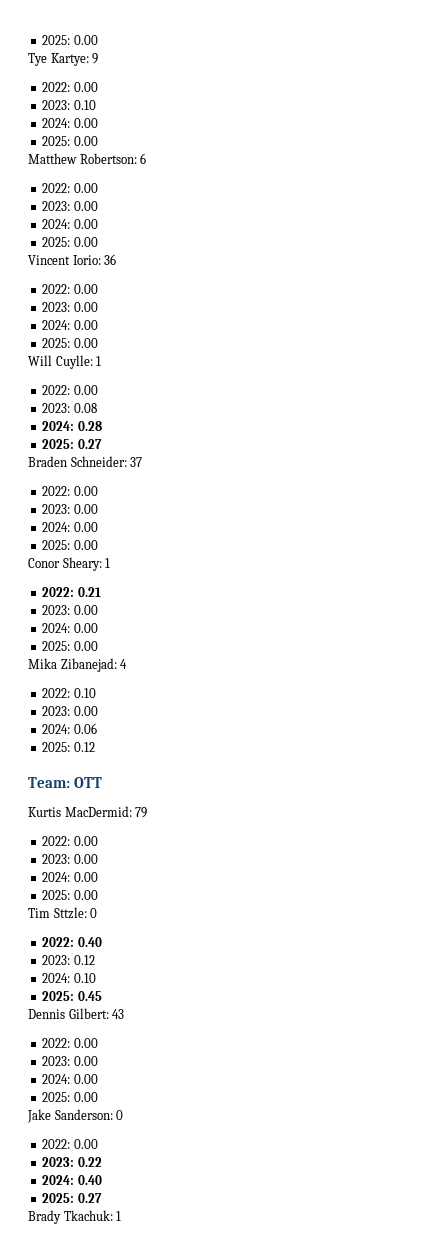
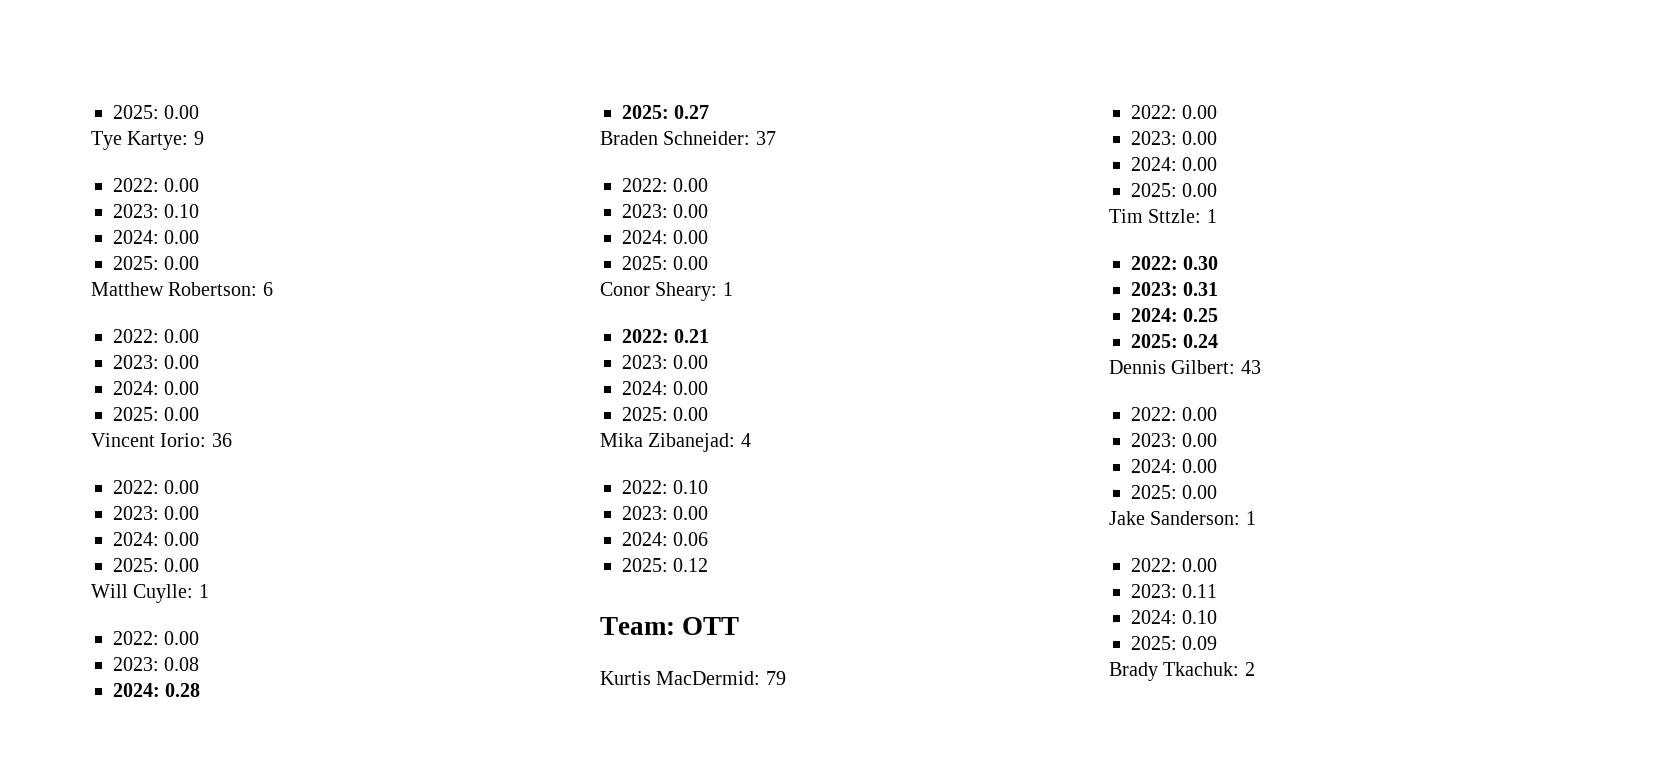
- Tim Sttzle: 0
- 2022: 0.40
- 2023: 0.12
- 2024: 0.10
- 2025: 0.45
+ Tim Sttzle: 1
+ 2022: 0.30
+ 2023: 0.31
+ 2024: 0.25
+ 2025: 0.24
- Jake Sanderson: 0
+ Jake Sanderson: 1
  2022: 0.00
- 2023: 0.22
- 2024: 0.40
- 2025: 0.27
+ 2023: 0.11
+ 2024: 0.10
+ 2025: 0.09
- Brady Tkachuk: 1
+ Brady Tkachuk: 2

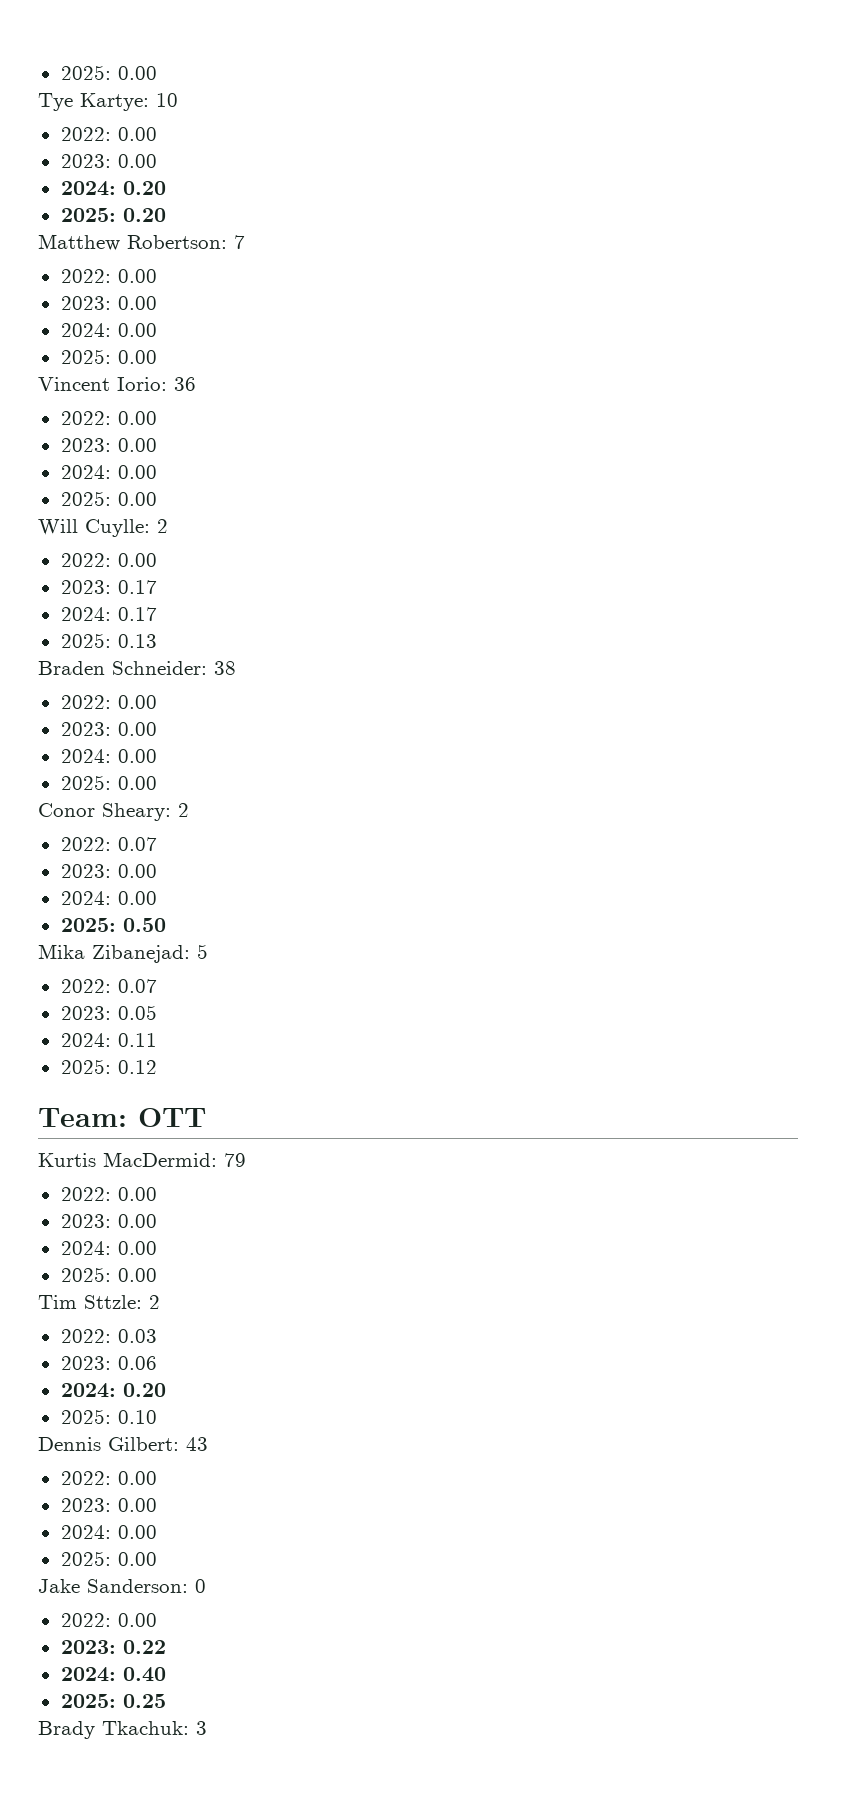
- Tye Kartye: 9
+ Tye Kartye: 10
  2022: 0.00
- 2023: 0.10
- 2024: 0.00
- 2025: 0.00
+ 2023: 0.00
+ 2024: 0.20
+ 2025: 0.20
- Matthew Robertson: 6
+ Matthew Robertson: 7
- Will Cuylle: 1
+ Will Cuylle: 2
  2022: 0.00
- 2023: 0.08
- 2024: 0.28
- 2025: 0.27
+ 2023: 0.17
+ 2024: 0.17
+ 2025: 0.13
- Braden Schneider: 37
+ Braden Schneider: 38
- Conor Sheary: 1
- 2022: 0.21
+ Conor Sheary: 2
+ 2022: 0.07
  2023: 0.00
  2024: 0.00
- 2025: 0.00
+ 2025: 0.50
- Mika Zibanejad: 4
- 2022: 0.10
- 2023: 0.00
- 2024: 0.06
+ Mika Zibanejad: 5
+ 2022: 0.07
+ 2023: 0.05
+ 2024: 0.11
- Tim Sttzle: 1
- 2022: 0.30
- 2023: 0.31
- 2024: 0.25
- 2025: 0.24
+ Tim Sttzle: 2
+ 2022: 0.03
+ 2023: 0.06
+ 2024: 0.20
+ 2025: 0.10
- Jake Sanderson: 1
+ Jake Sanderson: 0
  2022: 0.00
- 2023: 0.11
- 2024: 0.10
- 2025: 0.09
+ 2023: 0.22
+ 2024: 0.40
+ 2025: 0.25
- Brady Tkachuk: 2
+ Brady Tkachuk: 3

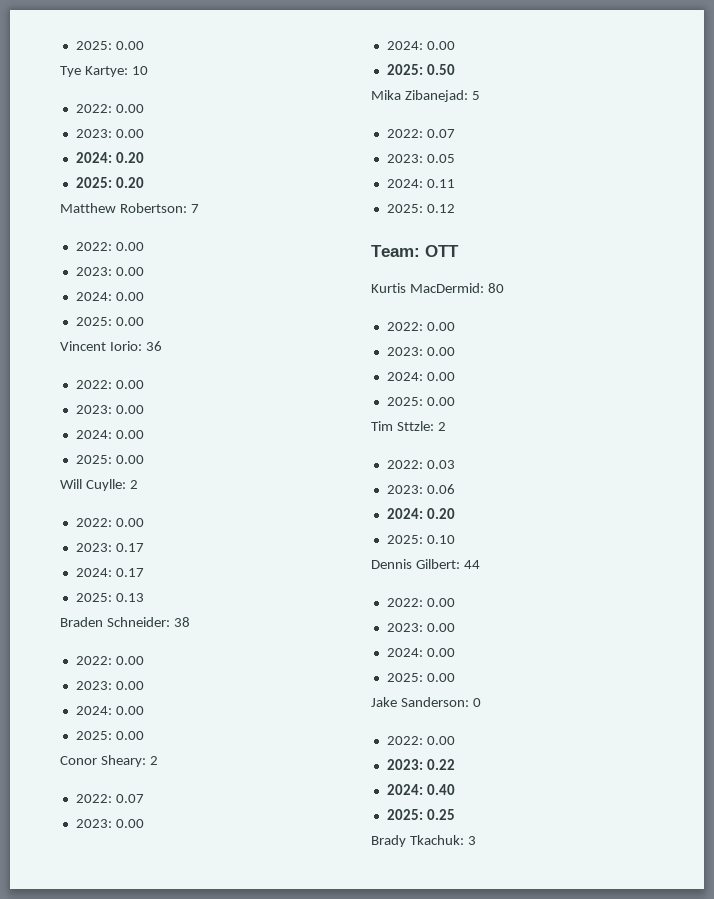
- Kurtis MacDermid: 79
+ Kurtis MacDermid: 80
- Dennis Gilbert: 43
+ Dennis Gilbert: 44

